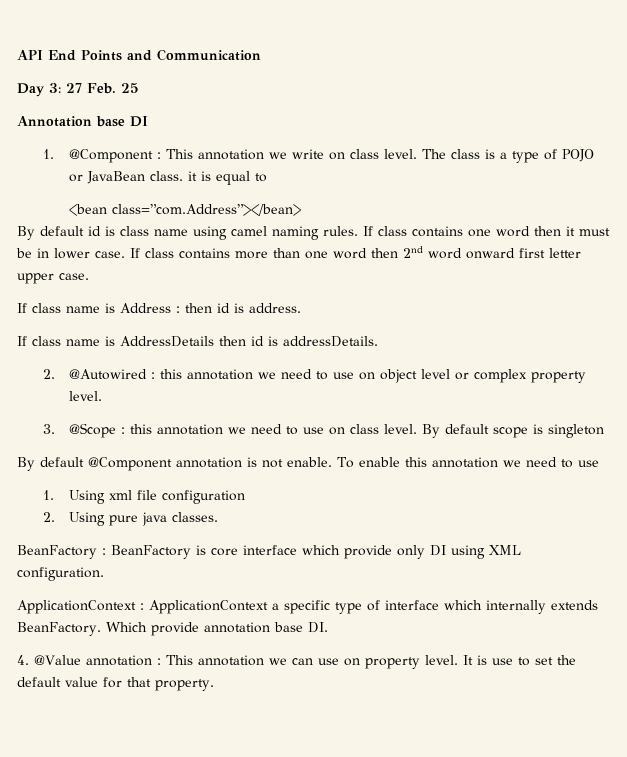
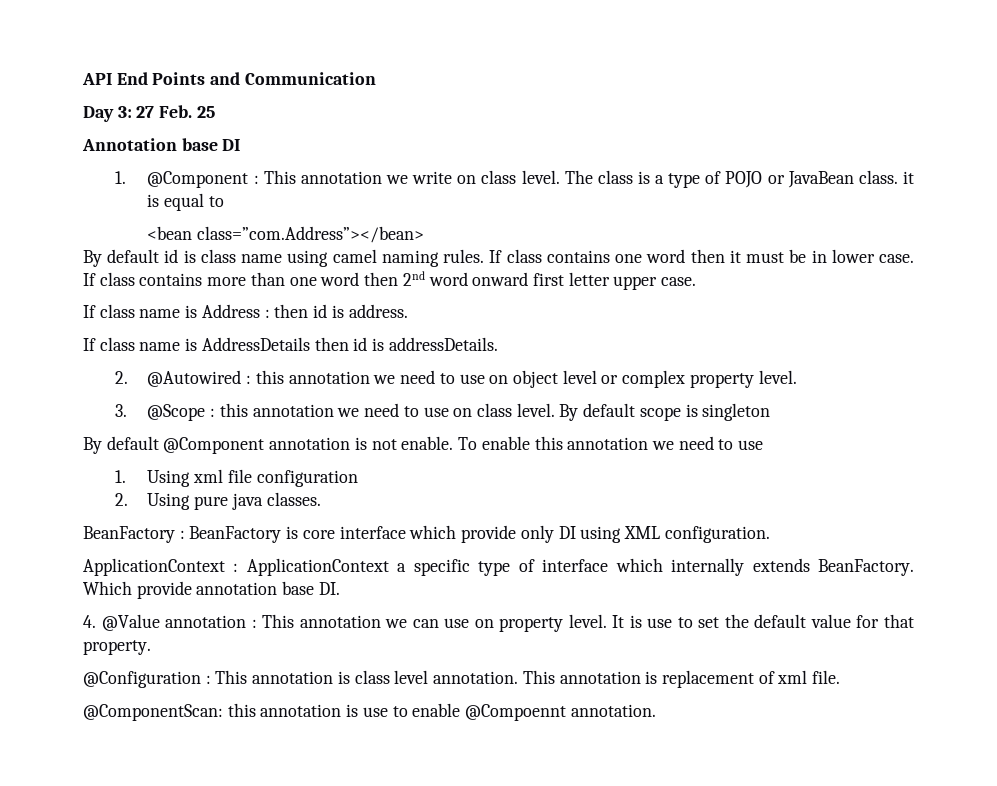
+ @Configuration : This annotation is class level annotation. This annotation is replacement of xml file.
+ @ComponentScan: this annotation is use to enable @Compoennt annotation.

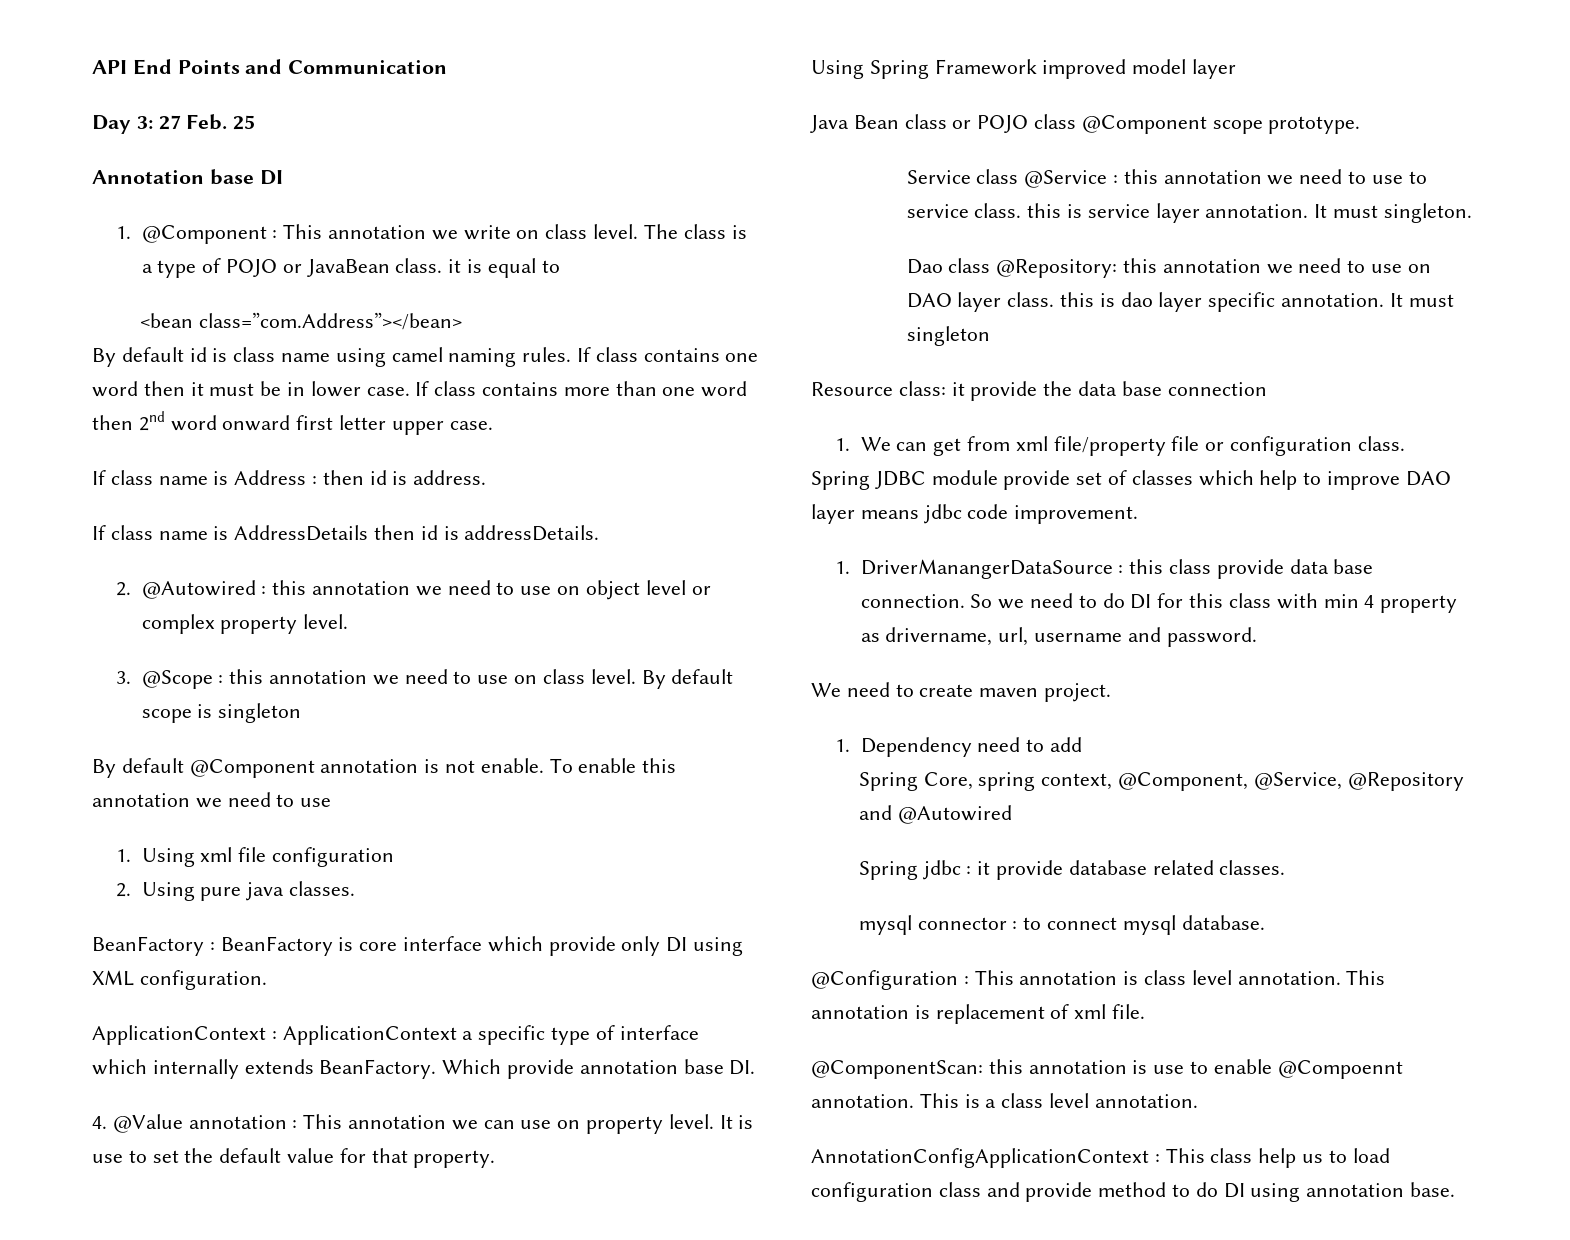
+ Using Spring Framework improved model layer
+ Java Bean class or POJO class @Component scope prototype.
+ Service class @Service : this annotation we need to use to service class. this is service layer annotation. It must singleton.
+ Dao class @Repository: this annotation we need to use on DAO layer class. this is dao layer specific annotation. It must singleton
+ Resource class: it provide the data base connection
+ 1. We can get from xml file/property file or configuration class.
+ Spring JDBC module provide set of classes which help to improve DAO layer means jdbc code improvement.
+ 1. DriverManangerDataSource : this class provide data base connection. So we need to do DI for this class with min 4 property as drivername, url, username and password.
+ We need to create maven project.
+ 1. Dependency need to add
+ Spring Core, spring context, @Component, @Service, @Repository and @Autowired
+ Spring jdbc : it provide database related classes.
+ mysql connector : to connect mysql database.
+ This is a class level annotation.
+ AnnotationConfigApplicationContext : This class help us to load configuration class and provide method to do DI using annotation base.

